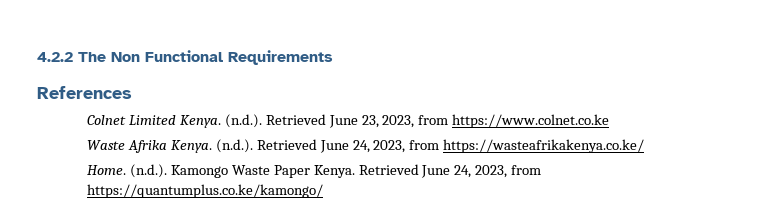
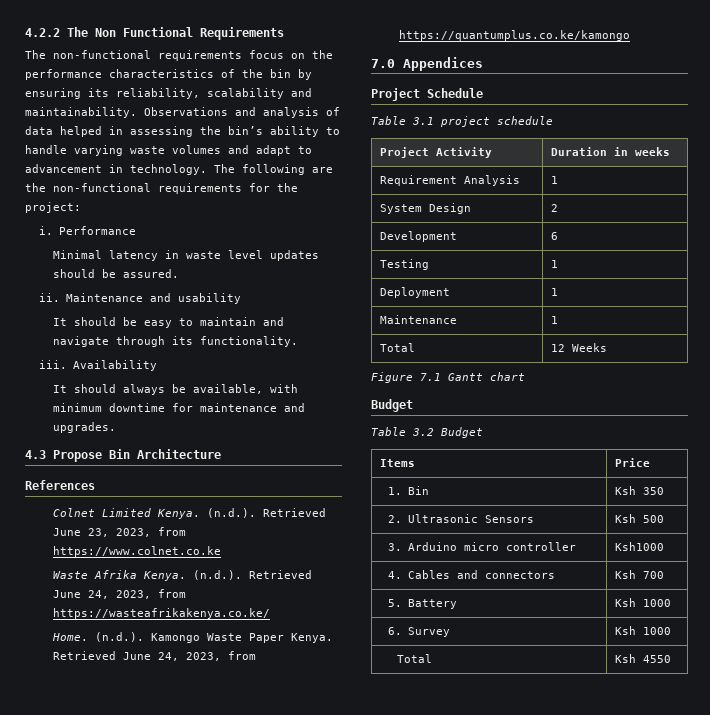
+ The non-functional requirements focus on the performance characteristics of the bin by ensuring its reliability, scalability and maintainability. Observations and analysis of data helped in assessing the bin’s ability to handle varying waste volumes and adapt to advancement in technology. The following are the non-functional requirements for the project:
+ i. Performance
+ Minimal latency in waste level updates should be assured.
+ ii. Maintenance and usability
+ It should be easy to maintain and navigate through its functionality.
+ iii. Availability
+ It should always be available, with minimum downtime for maintenance and upgrades.
+ 4.3 Propose Bin Architecture
- Retrieved June 24, 2023, from https://quantumplus.co.ke/kamongo/
+ Retrieved June 24, 2023, from https://quantumplus.co.ke/kamongo
+ 7.0 Appendices
+ Project Schedule
+ Table 3.1 project schedule
+ Project Activity | Duration in weeks
+ Requirement Analysis | 1
+ System Design | 2
+ Development | 6
+ Testing | 1
+ Deployment | 1
+ Maintenance | 1
+ Total | 12 Weeks
+ Figure 7.1 Gantt chart
+ Budget
+ Table 3.2 Budget
+ Items | Price
+ 1. Bin | Ksh 350
+ 2. Ultrasonic Sensors | Ksh 500
+ 3. Arduino micro controller | Ksh1000
+ 4. Cables and connectors | Ksh 700
+ 5. Battery | Ksh 1000
+ 6. Survey | Ksh 1000
+ Total | Ksh 4550

